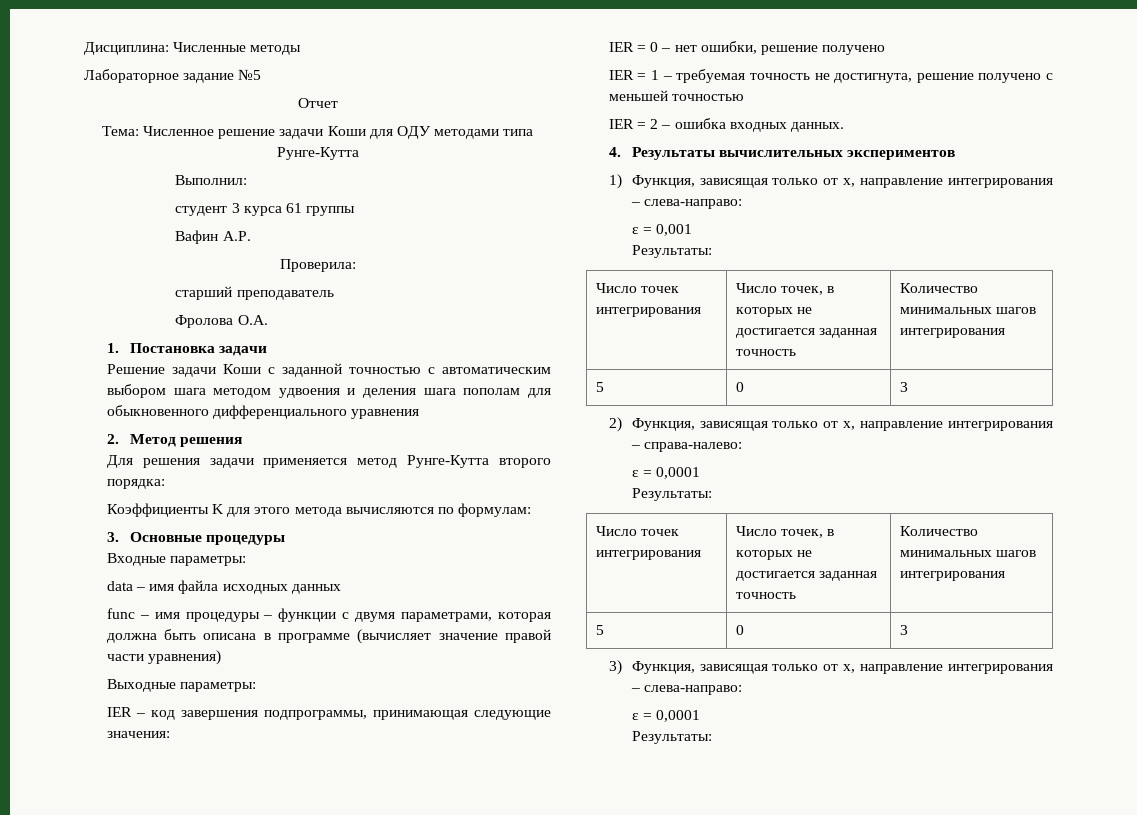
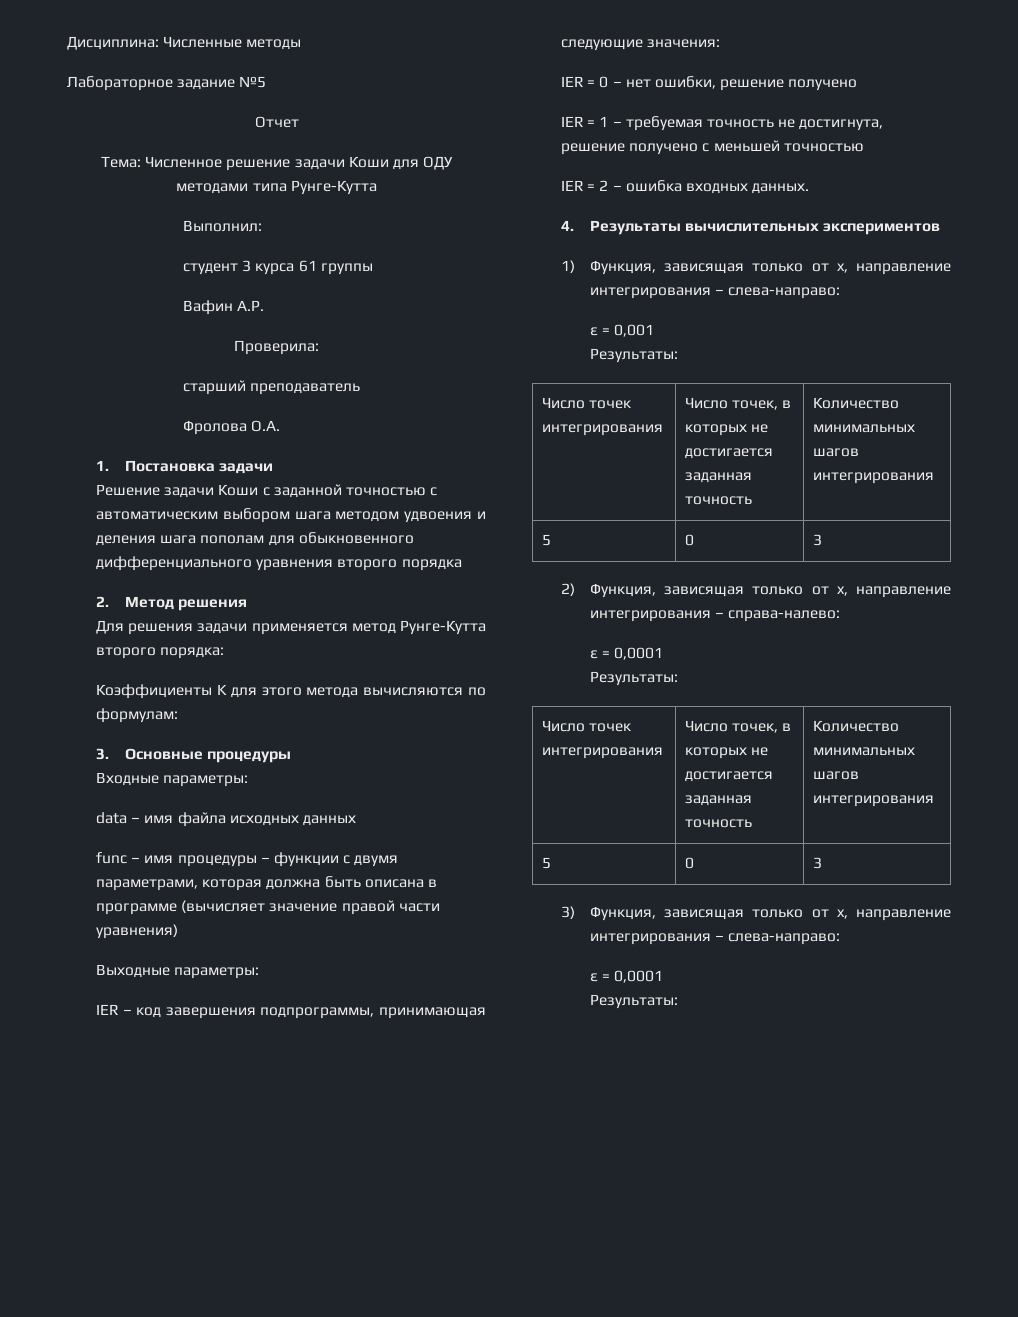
- Решение задачи Коши с заданной точностью с автоматическим выбором шага методом удвоения и деления шага пополам для обыкновенного дифференциального уравнения
+ Решение задачи Коши с заданной точностью с автоматическим выбором шага методом удвоения и деления шага пополам для обыкновенного дифференциального уравнения второго порядка

